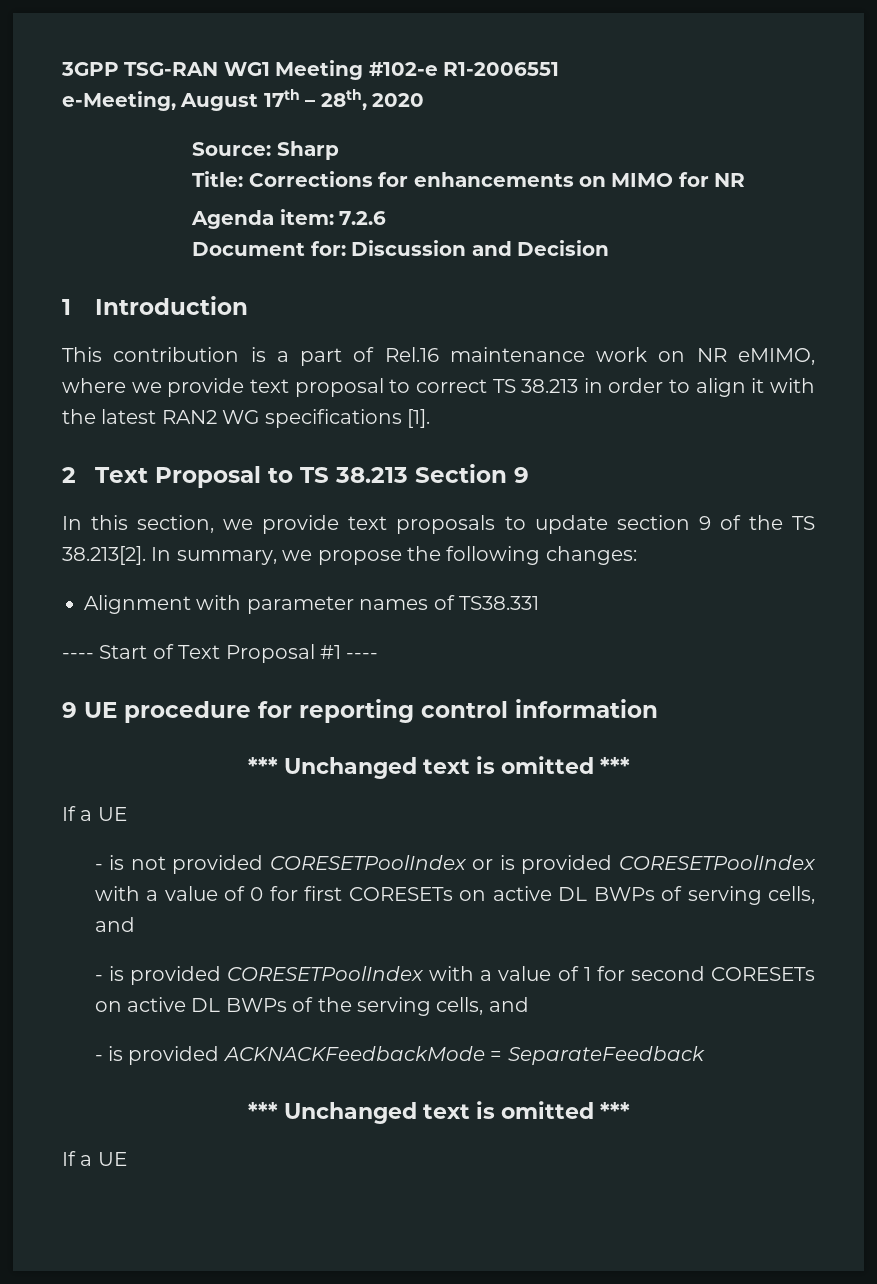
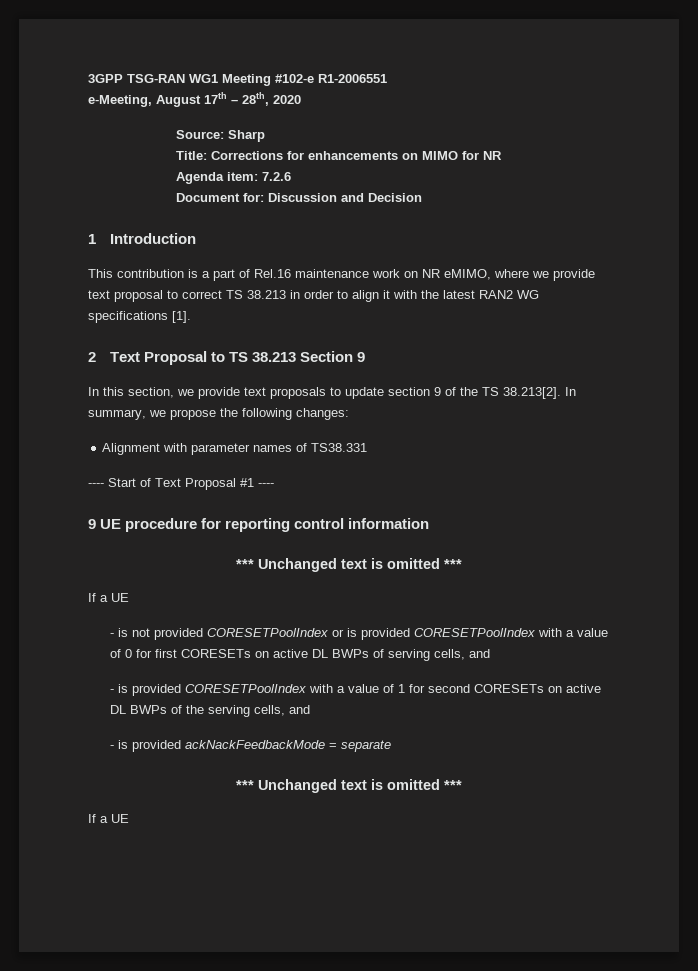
- - is provided ACKNACKFeedbackMode = SeparateFeedback
+ - is provided ackNackFeedbackMode = separate

